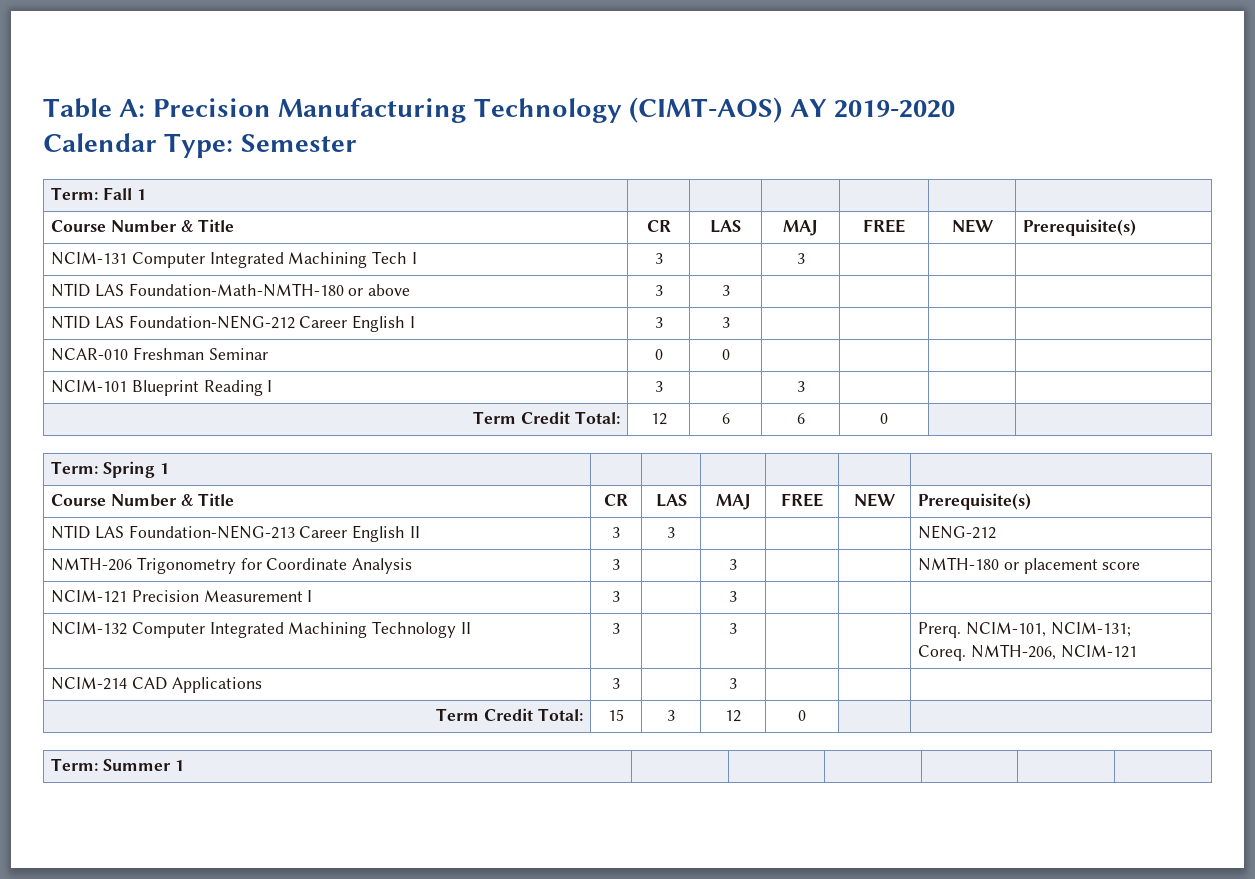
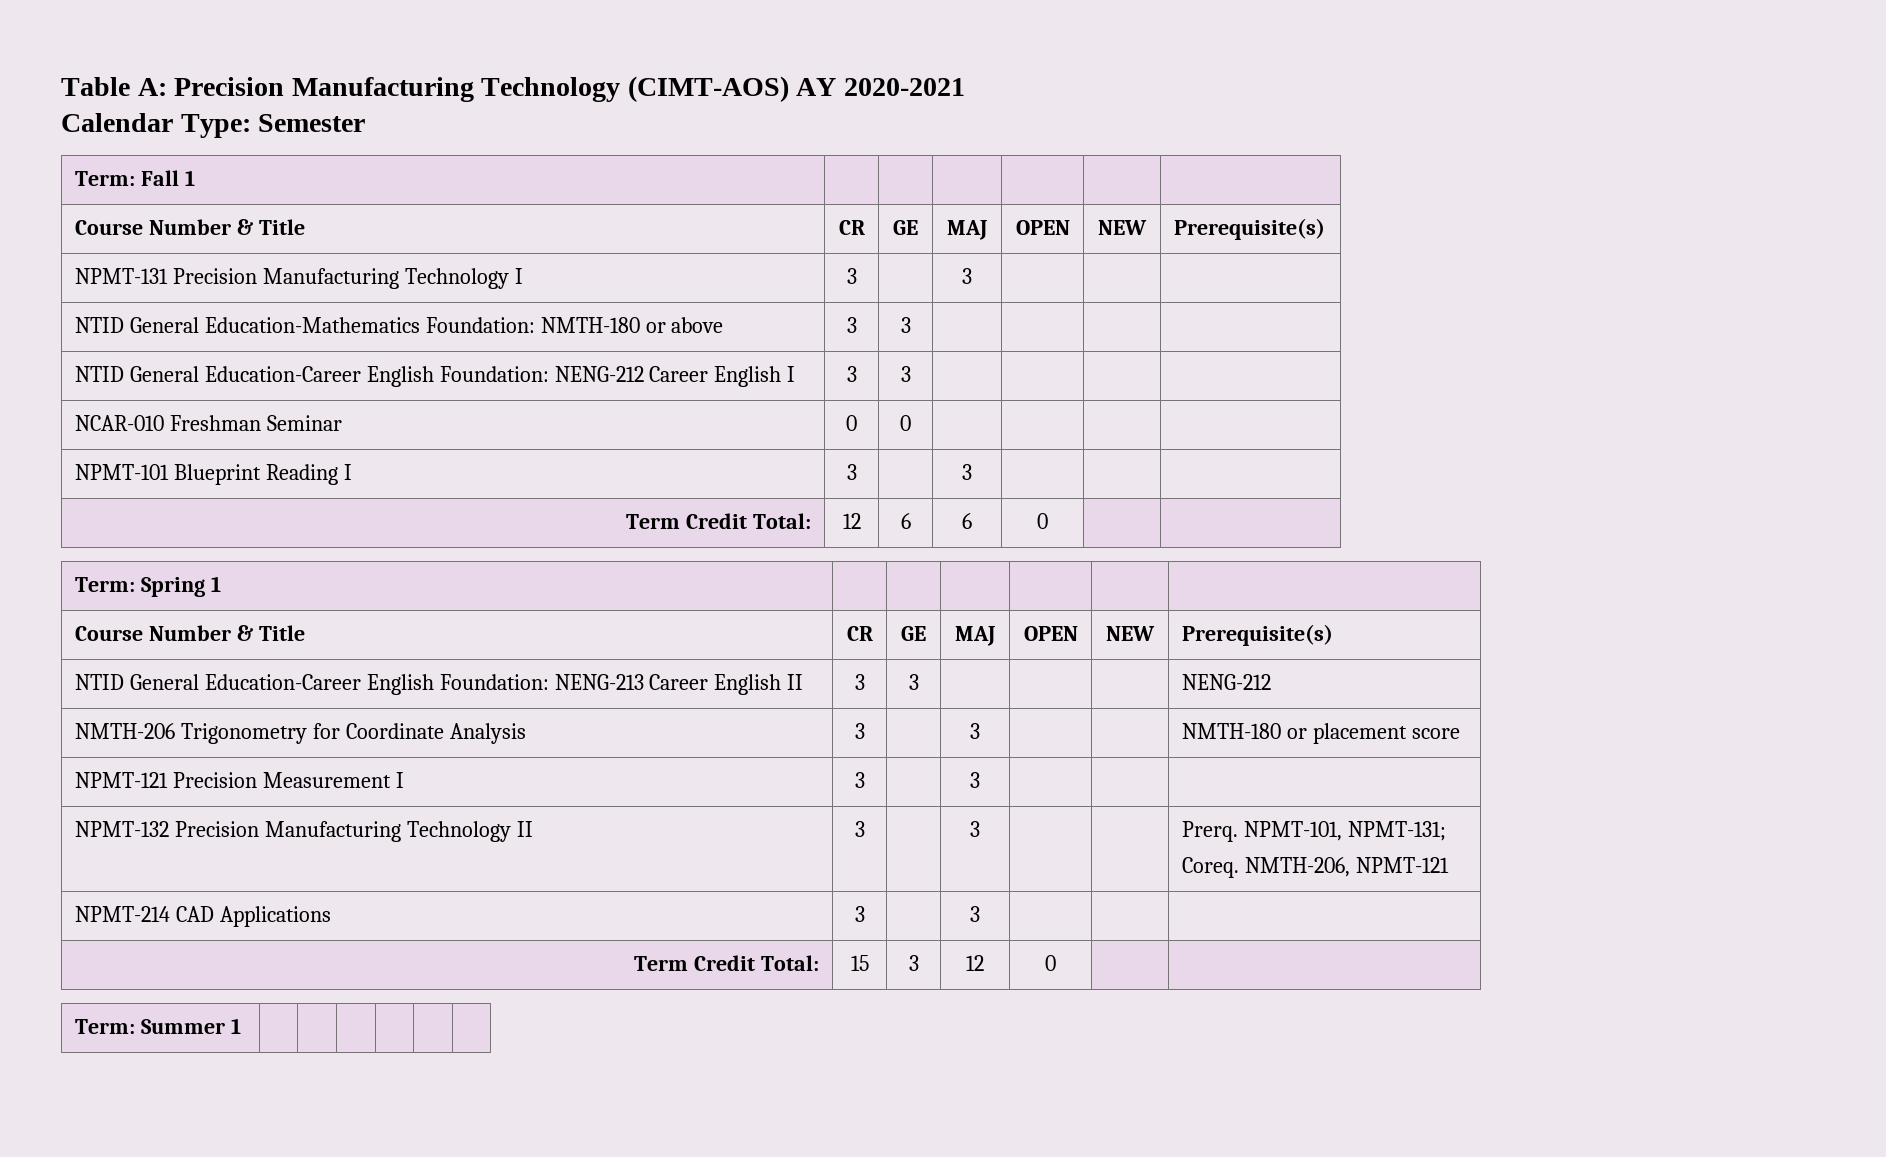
- Table A: Precision Manufacturing Technology (CIMT-AOS) AY 2019-2020
+ Table A: Precision Manufacturing Technology (CIMT-AOS) AY 2020-2021
  Term: Fall 1 | | | | | |
- Course Number & Title | CR | LAS | MAJ | FREE | NEW | Prerequisite(s)
- NCIM-131 Computer Integrated Machining Tech I | 3 | | 3 | | |
+ Course Number & Title | CR | GE | MAJ | OPEN | NEW | Prerequisite(s)
+ NPMT-131 Precision Manufacturing Technology I | 3 | | 3 | | |
- NTID LAS Foundation-Math-NMTH-180 or above | 3 | 3 | | | |
+ NTID General Education-Mathematics Foundation: NMTH-180 or above | 3 | 3 | | | |
- NTID LAS Foundation-NENG-212 Career English I | 3 | 3 | | | |
+ NTID General Education-Career English Foundation: NENG-212 Career English I | 3 | 3 | | | |
- NCIM-101 Blueprint Reading I | 3 | | 3 | | |
+ NPMT-101 Blueprint Reading I | 3 | | 3 | | |
  Term: Spring 1 | | | | | |
- Course Number & Title | CR | LAS | MAJ | FREE | NEW | Prerequisite(s)
+ Course Number & Title | CR | GE | MAJ | OPEN | NEW | Prerequisite(s)
- NTID LAS Foundation-NENG-213 Career English II | 3 | 3 | | | | NENG-212
+ NTID General Education-Career English Foundation: NENG-213 Career English II | 3 | 3 | | | | NENG-212
- NCIM-121 Precision Measurement I | 3 | | 3 | | |
+ NPMT-121 Precision Measurement I | 3 | | 3 | | |
- NCIM-132 Computer Integrated Machining Technology II | 3 | | 3 | | | Prerq. NCIM-101, NCIM-131;
- Coreq. NMTH-206, NCIM-121
- NCIM-214 CAD Applications | 3 | | 3 | | |
+ NPMT-132 Precision Manufacturing Technology II | 3 | | 3 | | | Prerq. NPMT-101, NPMT-131;
+ Coreq. NMTH-206, NPMT-121
+ NPMT-214 CAD Applications | 3 | | 3 | | |

